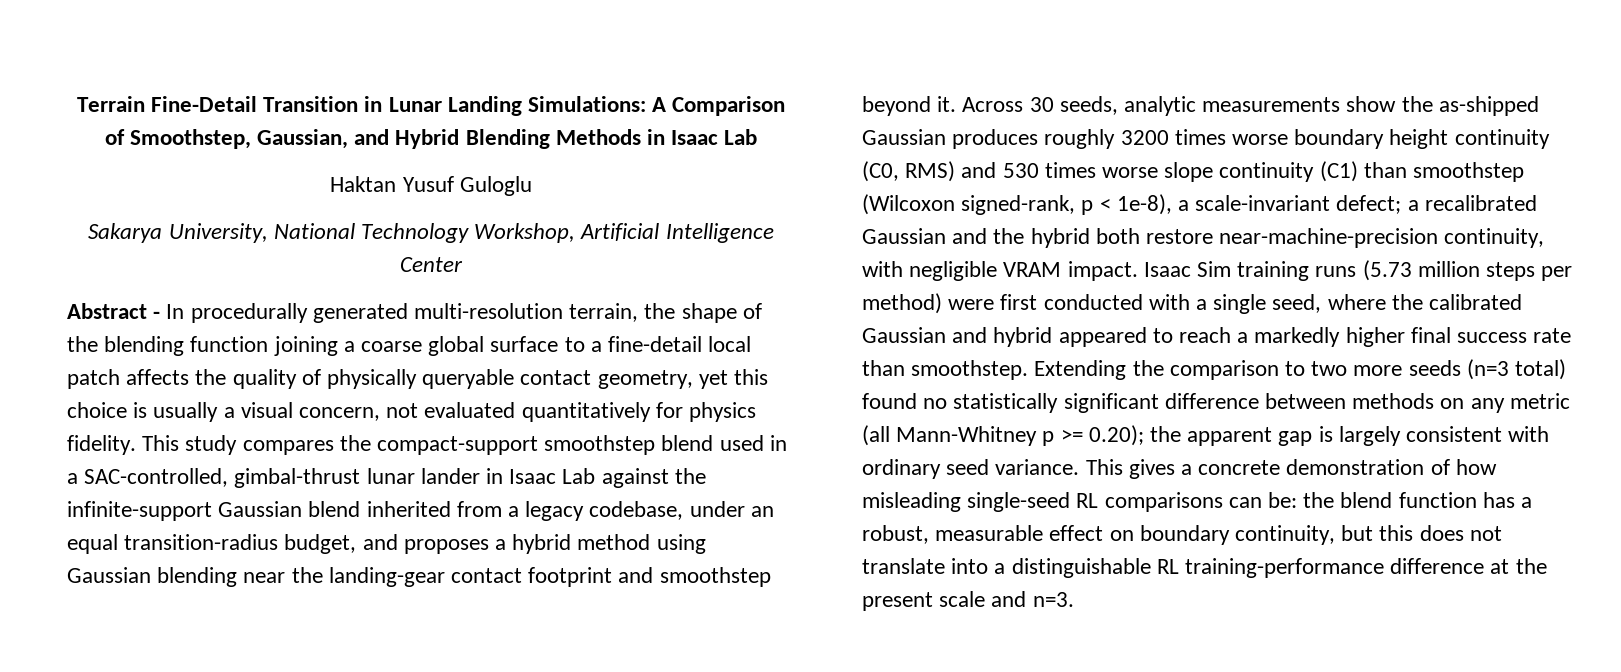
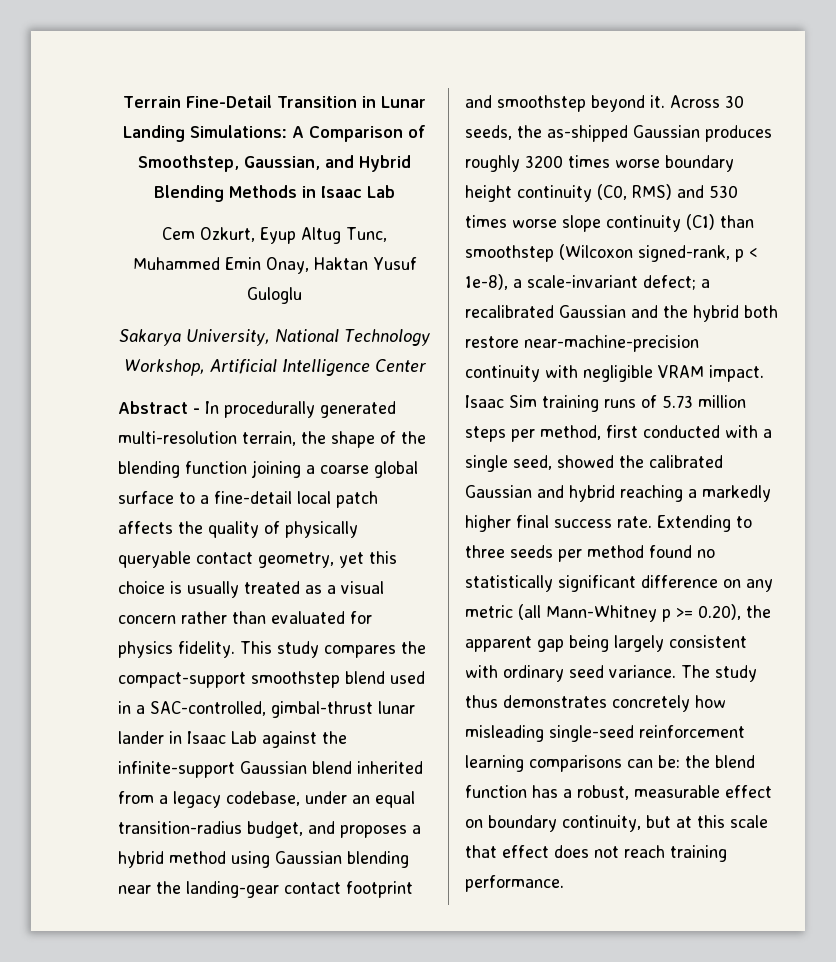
- Haktan Yusuf Guloglu
+ Cem Ozkurt, Eyup Altug Tunc, Muhammed Emin Onay, Haktan Yusuf Guloglu
- Abstract - In procedurally generated multi-resolution terrain, the shape of the blending function joining a coarse global surface to a fine-detail local patch affects the quality of physically queryable contact geometry, yet this choice is usually a visual concern, not evaluated quantitatively for physics fidelity.
+ Abstract - In procedurally generated multi-resolution terrain, the shape of the blending function joining a coarse global surface to a fine-detail local patch affects the quality of physically queryable contact geometry, yet this choice is usually treated as a visual concern rather than evaluated for physics fidelity.
- Across 30 seeds, analytic measurements show the as-shipped Gaussian produces roughly 3200 times worse boundary height continuity (C0, RMS) and 530 times worse slope continuity (C1) than smoothstep (Wilcoxon signed-rank, p < 1e-8), a scale-invariant defect; a recalibrated Gaussian and the hybrid both restore near-machine-precision continuity, with negligible VRAM impact.
+ Across 30 seeds, the as-shipped Gaussian produces roughly 3200 times worse boundary height continuity (C0, RMS) and 530 times worse slope continuity (C1) than smoothstep (Wilcoxon signed-rank, p < 1e-8), a scale-invariant defect; a recalibrated Gaussian and the hybrid both restore near-machine-precision continuity with negligible VRAM impact.
- Isaac Sim training runs (5.73 million steps per method) were first conducted with a single seed, where the calibrated Gaussian and hybrid appeared to reach a markedly higher final success rate than smoothstep. Extending the comparison to two more seeds (n=3 total) found no statistically significant difference between methods on any metric (all Mann-Whitney p >= 0.20); the apparent gap is largely consistent with ordinary seed variance.
+ Isaac Sim training runs of 5.73 million steps per method, first conducted with a single seed, showed the calibrated Gaussian and hybrid reaching a markedly higher final success rate. Extending to three seeds per method found no statistically significant difference on any metric (all Mann-Whitney p >= 0.20), the apparent gap being largely consistent with ordinary seed variance.
- This gives a concrete demonstration of how misleading single-seed RL comparisons can be: the blend function has a robust, measurable effect on boundary continuity, but this does not translate into a distinguishable RL training-performance difference at the present scale and n=3.
+ The study thus demonstrates concretely how misleading single-seed reinforcement learning comparisons can be: the blend function has a robust, measurable effect on boundary continuity, but at this scale that effect does not reach training performance.

